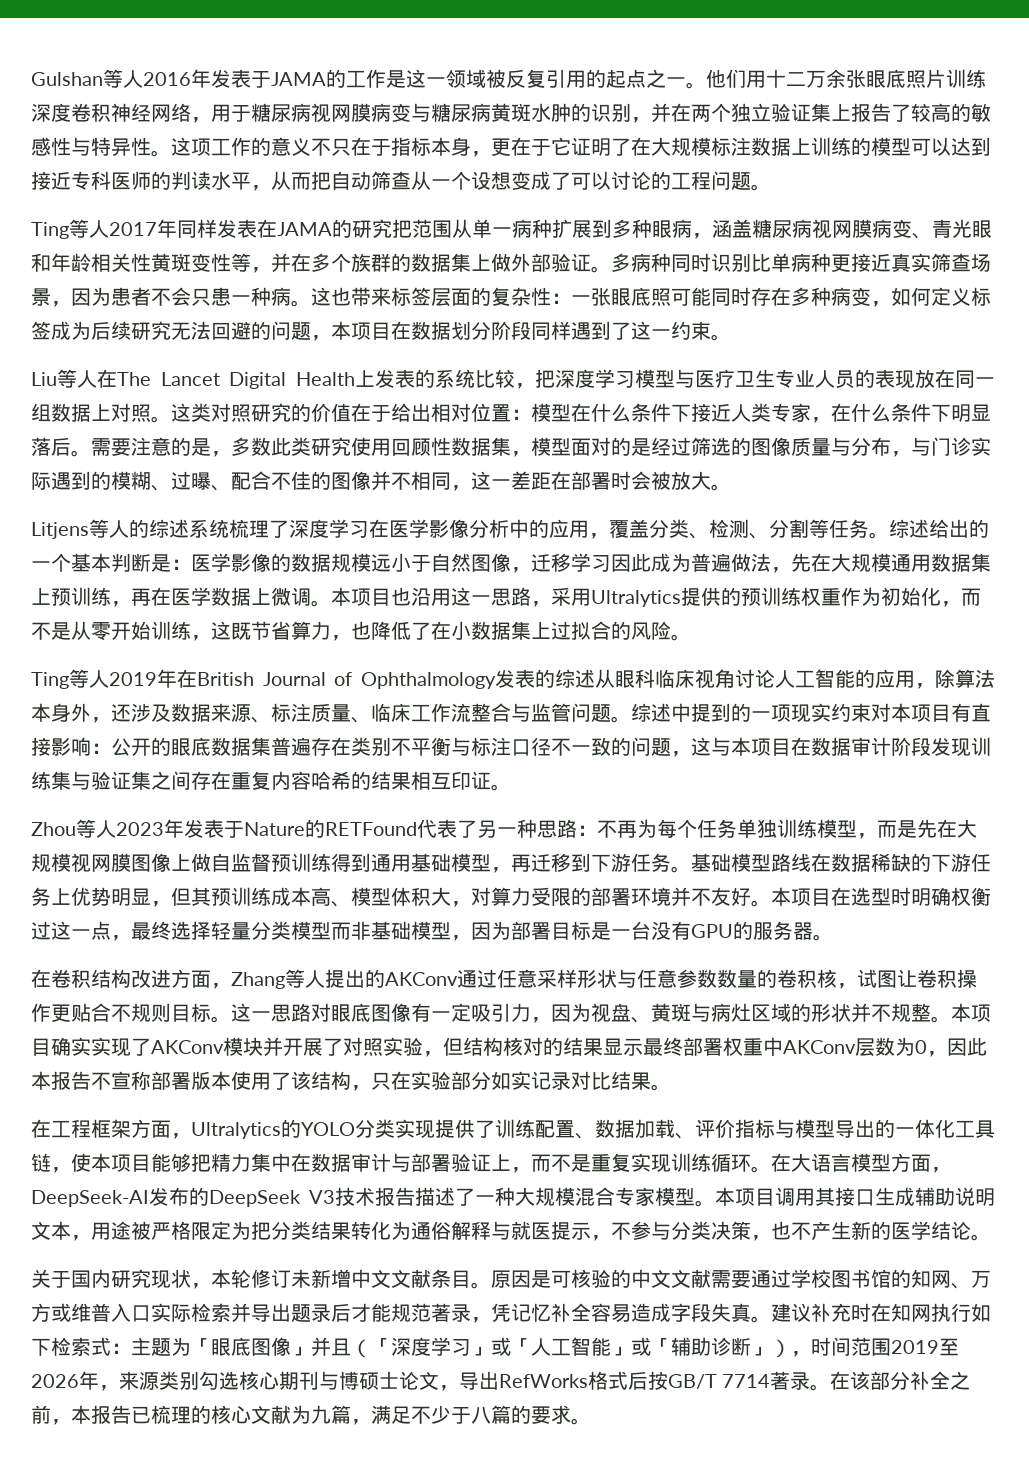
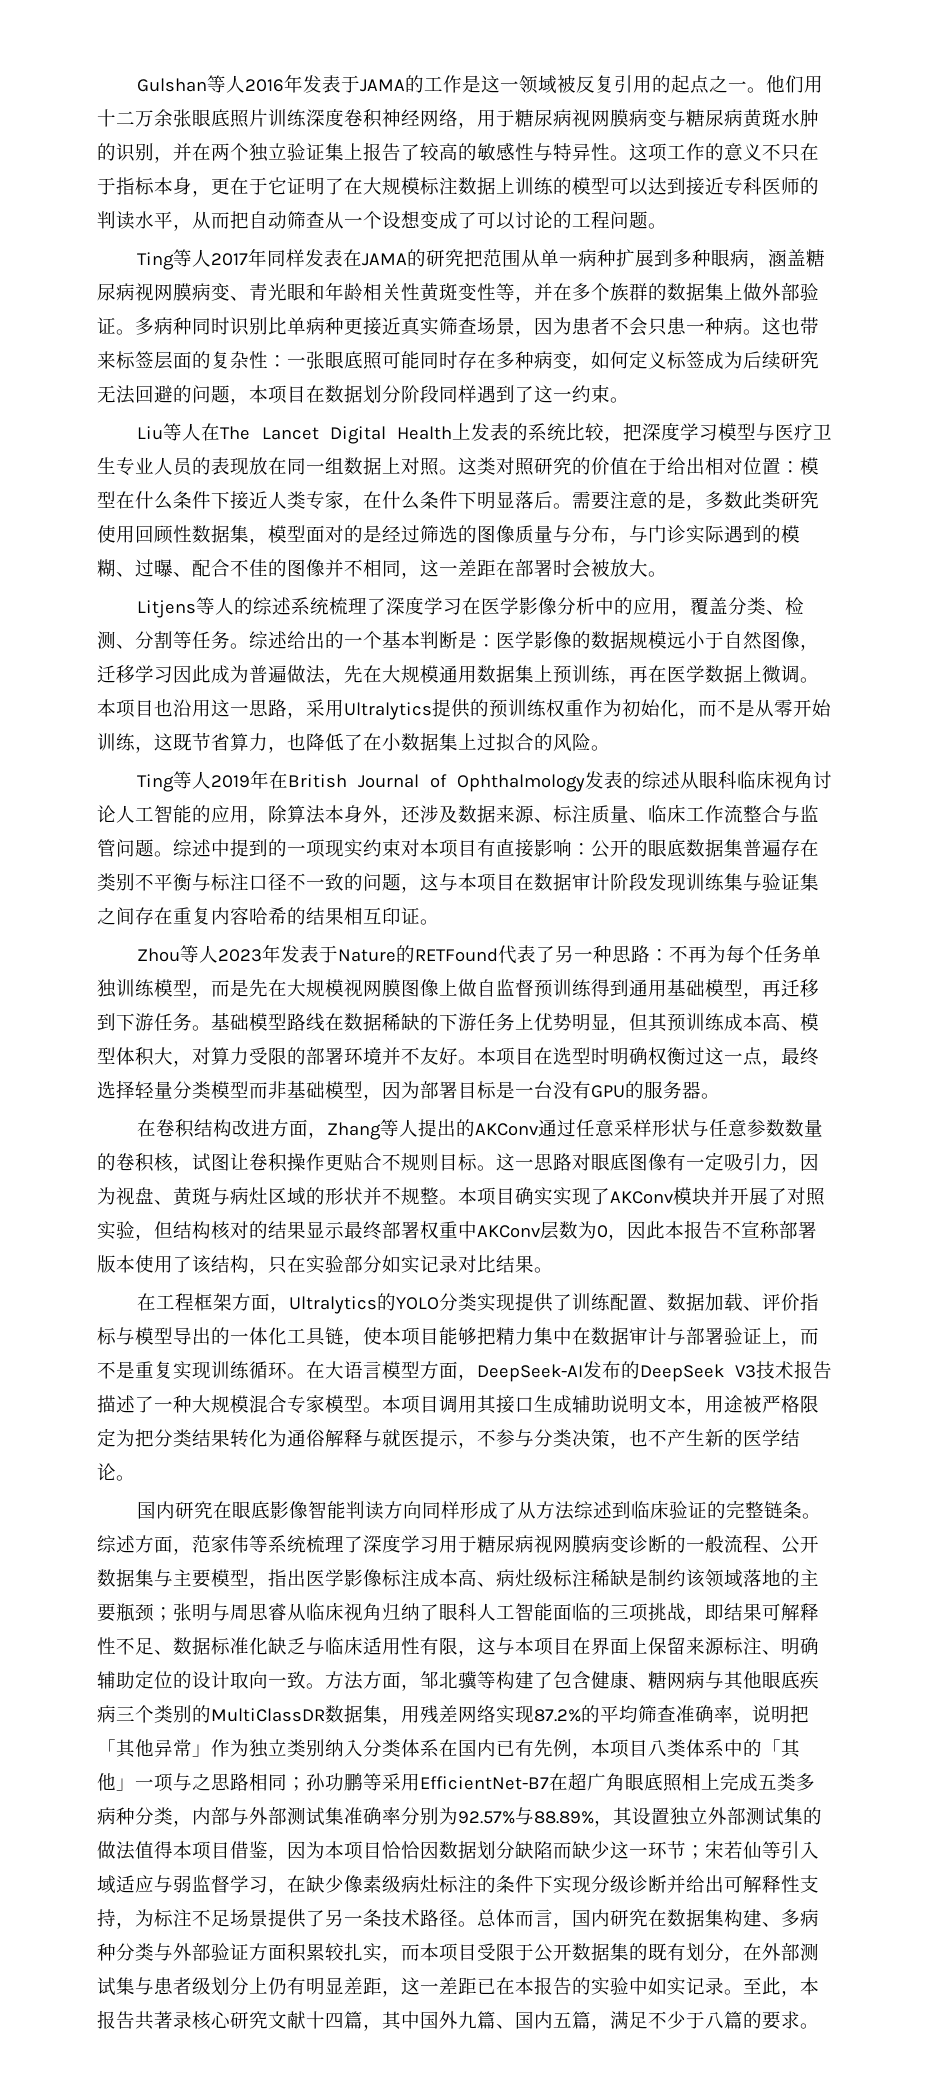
- 关于国内研究现状，本轮修订未新增中文文献条目。原因是可核验的中文文献需要通过学校图书馆的知网、万方或维普入口实际检索并导出题录后才能规范著录，凭记忆补全容易造成字段失真。建议补充时在知网执行如下检索式：主题为「眼底图像」并且（「深度学习」或「人工智能」或「辅助诊断」），时间范围2019至2026年，来源类别勾选核心期刊与博硕士论文，导出RefWorks格式后按GB/T 7714著录。在该部分补全之前，本报告已梳理的核心文献为九篇，满足不少于八篇的要求。
+ 国内研究在眼底影像智能判读方向同样形成了从方法综述到临床验证的完整链条。综述方面，范家伟等系统梳理了深度学习用于糖尿病视网膜病变诊断的一般流程、公开数据集与主要模型，指出医学影像标注成本高、病灶级标注稀缺是制约该领域落地的主要瓶颈；张明与周思睿从临床视角归纳了眼科人工智能面临的三项挑战，即结果可解释性不足、数据标准化缺乏与临床适用性有限，这与本项目在界面上保留来源标注、明确辅助定位的设计取向一致。方法方面，邹北骥等构建了包含健康、糖网病与其他眼底疾病三个类别的MultiClassDR数据集，用残差网络实现87.2%的平均筛查准确率，说明把「其他异常」作为独立类别纳入分类体系在国内已有先例，本项目八类体系中的「其他」一项与之思路相同；孙功鹏等采用EfficientNet-B7在超广角眼底照相上完成五类多病种分类，内部与外部测试集准确率分别为92.57%与88.89%，其设置独立外部测试集的做法值得本项目借鉴，因为本项目恰恰因数据划分缺陷而缺少这一环节；宋若仙等引入域适应与弱监督学习，在缺少像素级病灶标注的条件下实现分级诊断并给出可解释性支持，为标注不足场景提供了另一条技术路径。总体而言，国内研究在数据集构建、多病种分类与外部验证方面积累较扎实，而本项目受限于公开数据集的既有划分，在外部测试集与患者级划分上仍有明显差距，这一差距已在本报告的实验中如实记录。至此，本报告共著录核心研究文献十四篇，其中国外九篇、国内五篇，满足不少于八篇的要求。

